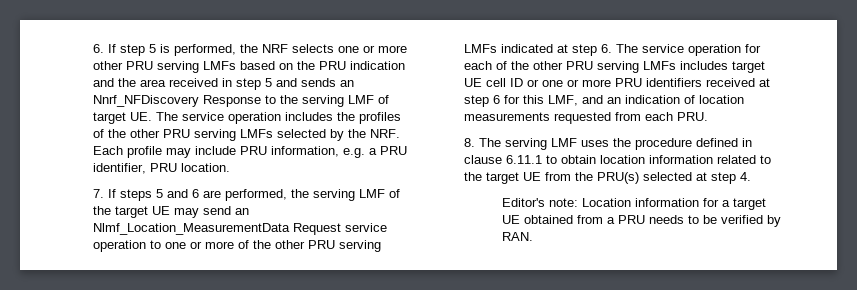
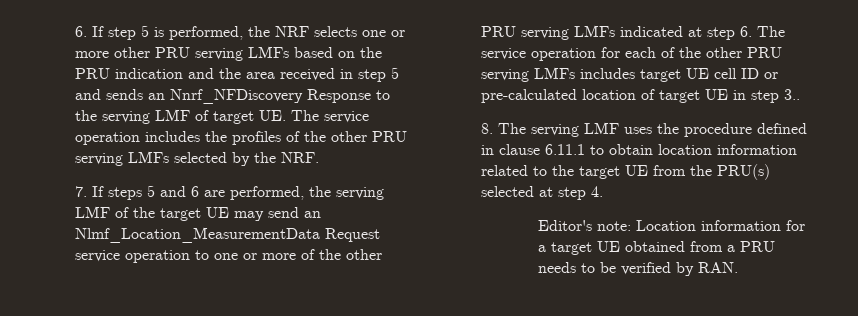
- 6. If step 5 is performed, the NRF selects one or more other PRU serving LMFs based on the PRU indication and the area received in step 5 and sends an Nnrf_NFDiscovery Response to the serving LMF of target UE. The service operation includes the profiles of the other PRU serving LMFs selected by the NRF. Each profile may include PRU information, e.g. a PRU identifier, PRU location.
+ 6. If step 5 is performed, the NRF selects one or more other PRU serving LMFs based on the PRU indication and the area received in step 5 and sends an Nnrf_NFDiscovery Response to the serving LMF of target UE. The service operation includes the profiles of the other PRU serving LMFs selected by the NRF.
- 7. If steps 5 and 6 are performed, the serving LMF of the target UE may send an Nlmf_Location_MeasurementData Request service operation to one or more of the other PRU serving LMFs indicated at step 6. The service operation for each of the other PRU serving LMFs includes target UE cell ID or one or more PRU identifiers received at step 6 for this LMF, and an indication of location measurements requested from each PRU.
+ 7. If steps 5 and 6 are performed, the serving LMF of the target UE may send an Nlmf_Location_MeasurementData Request service operation to one or more of the other PRU serving LMFs indicated at step 6. The service operation for each of the other PRU serving LMFs includes target UE cell ID or pre-calculated location of target UE in step 3..

